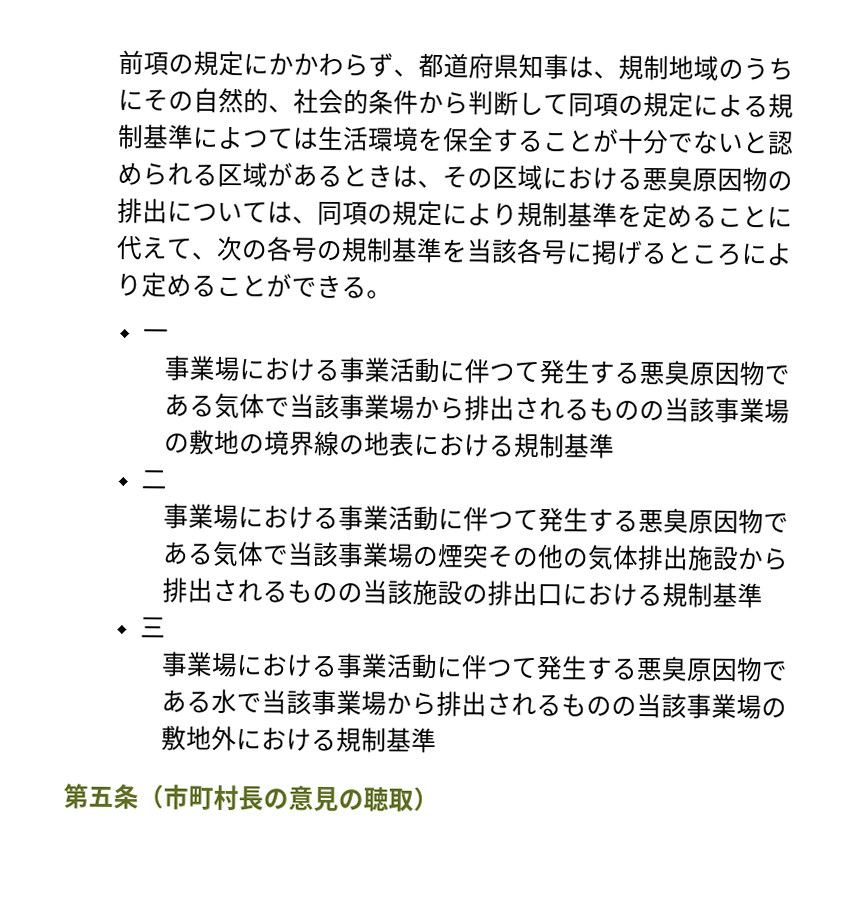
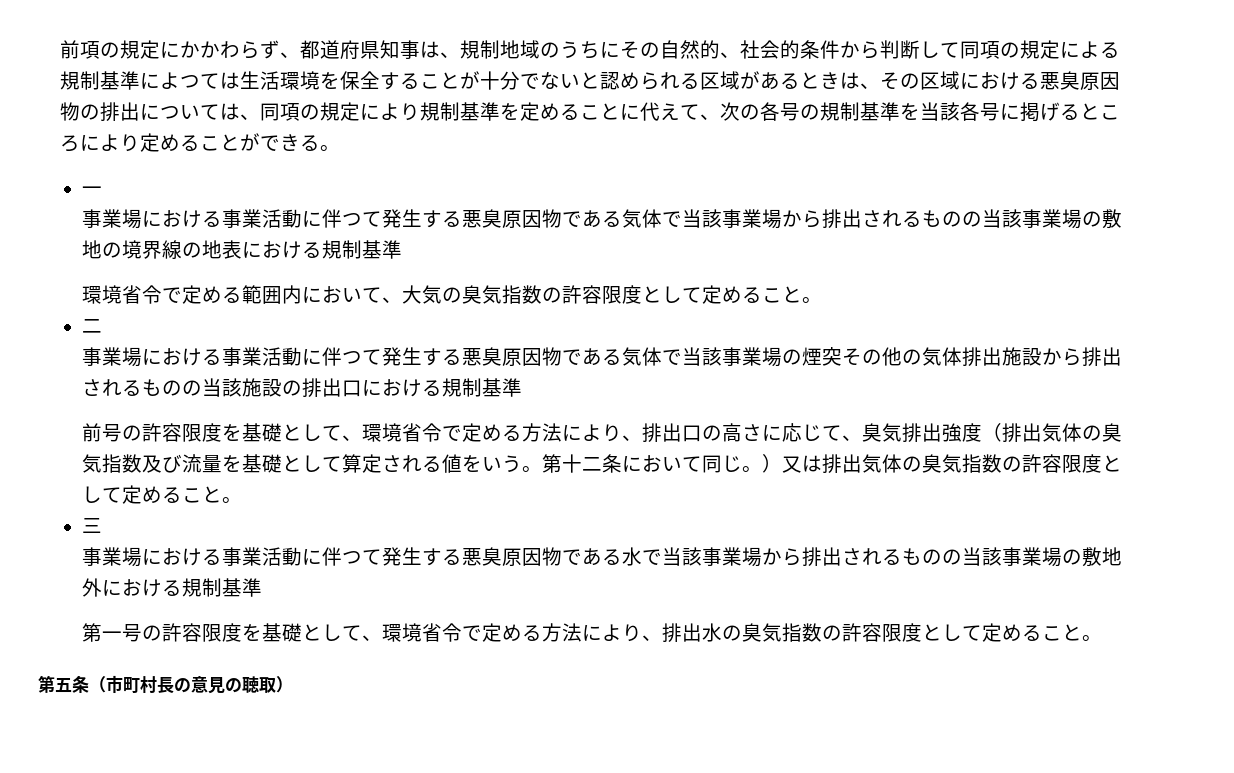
+ 環境省令で定める範囲内において、大気の臭気指数の許容限度として定めること。
+ 前号の許容限度を基礎として、環境省令で定める方法により、排出口の高さに応じて、臭気排出強度（排出気体の臭気指数及び流量を基礎として算定される値をいう。第十二条において同じ。）又は排出気体の臭気指数の許容限度として定めること。
+ 第一号の許容限度を基礎として、環境省令で定める方法により、排出水の臭気指数の許容限度として定めること。

